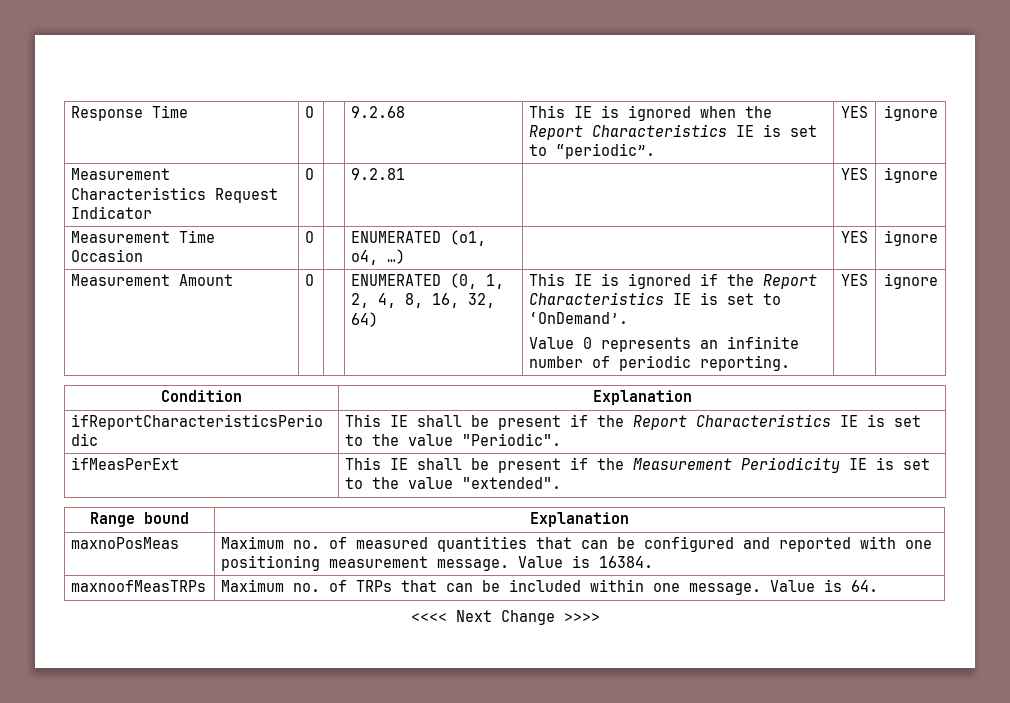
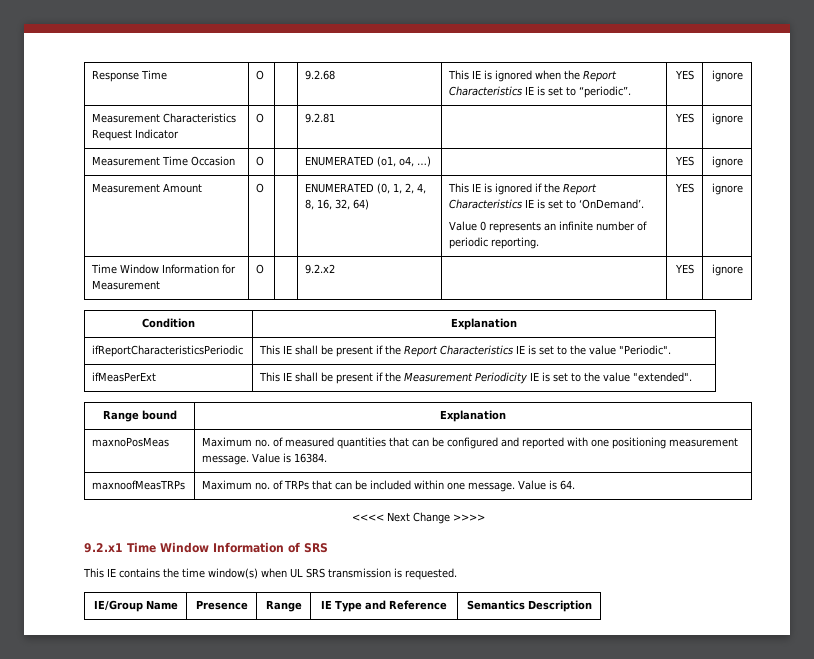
+ Time Window Information for Measurement | O | | 9.2.x2 | | YES | ignore
+ 9.2.x1 Time Window Information of SRS
+ This IE contains the time window(s) when UL SRS transmission is requested.
+ IE/Group Name | Presence | Range | IE Type and Reference | Semantics Description

